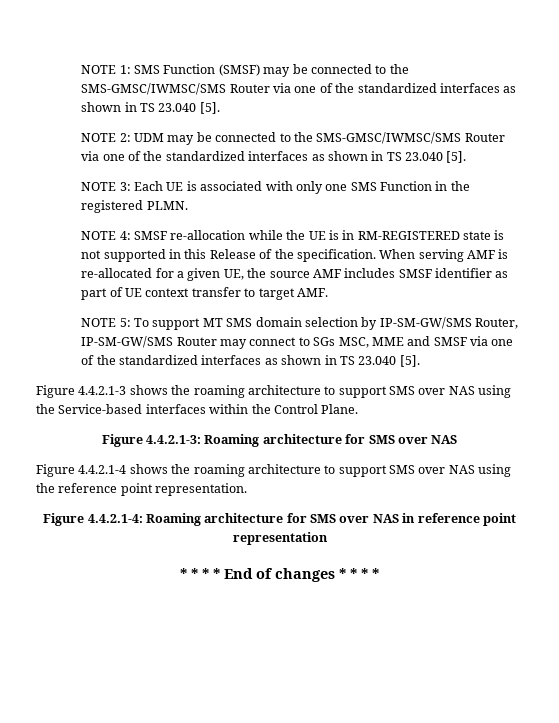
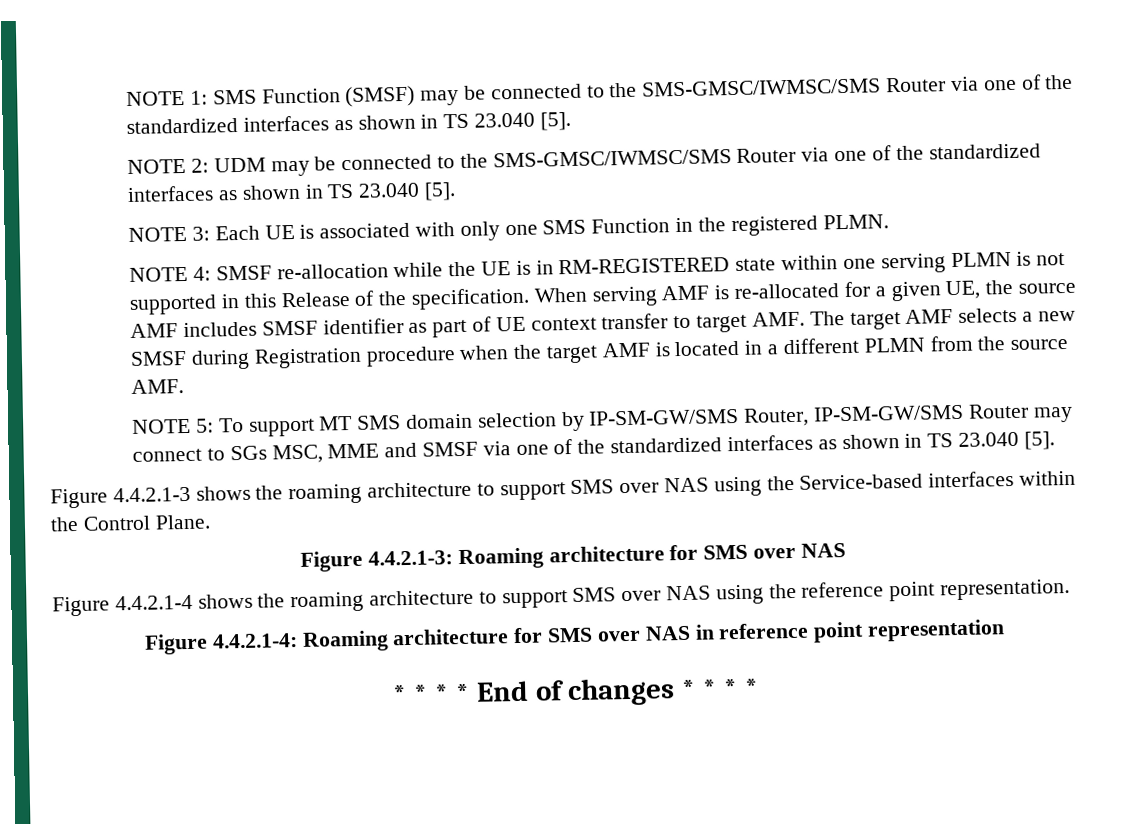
- NOTE 4: SMSF re-allocation while the UE is in RM-REGISTERED state is not supported in this Release of the specification.
+ NOTE 4: SMSF re-allocation while the UE is in RM-REGISTERED state within one serving PLMN is not supported in this Release of the specification.
- When serving AMF is re-allocated for a given UE, the source AMF includes SMSF identifier as part of UE context transfer to target AMF.
+ When serving AMF is re-allocated for a given UE, the source AMF includes SMSF identifier as part of UE context transfer to target AMF. The target AMF selects a new SMSF during Registration procedure when the target AMF is located in a different PLMN from the source AMF.

